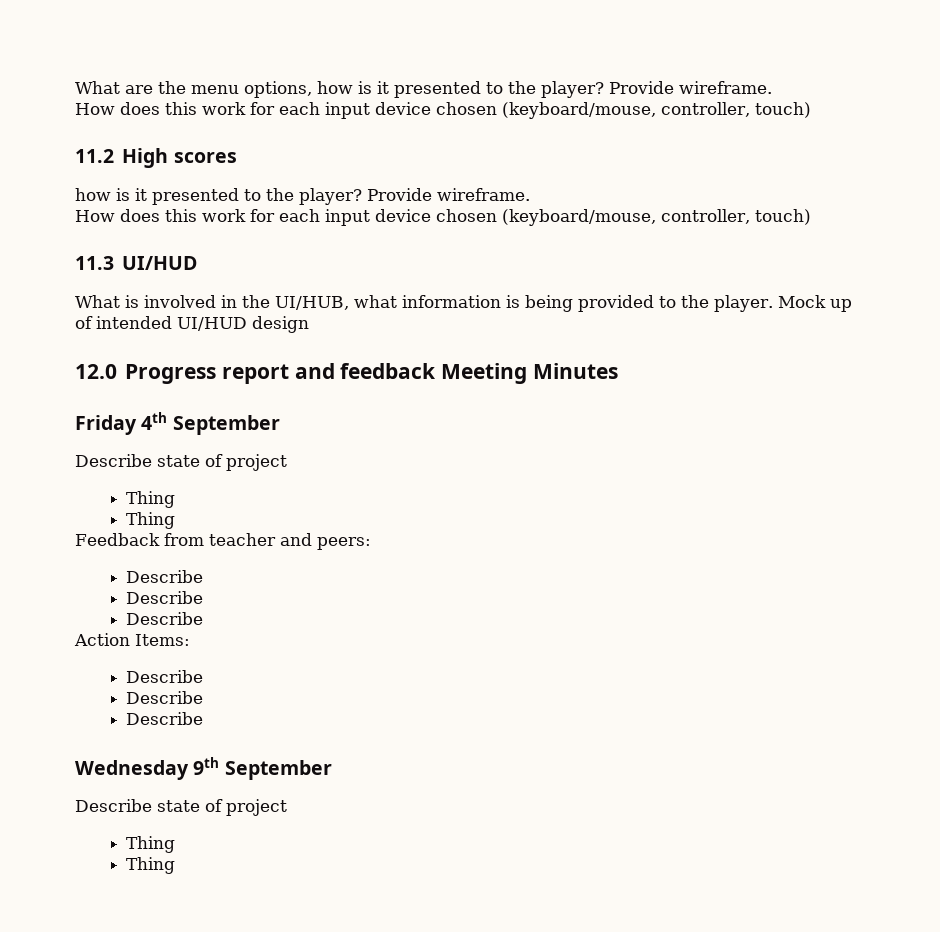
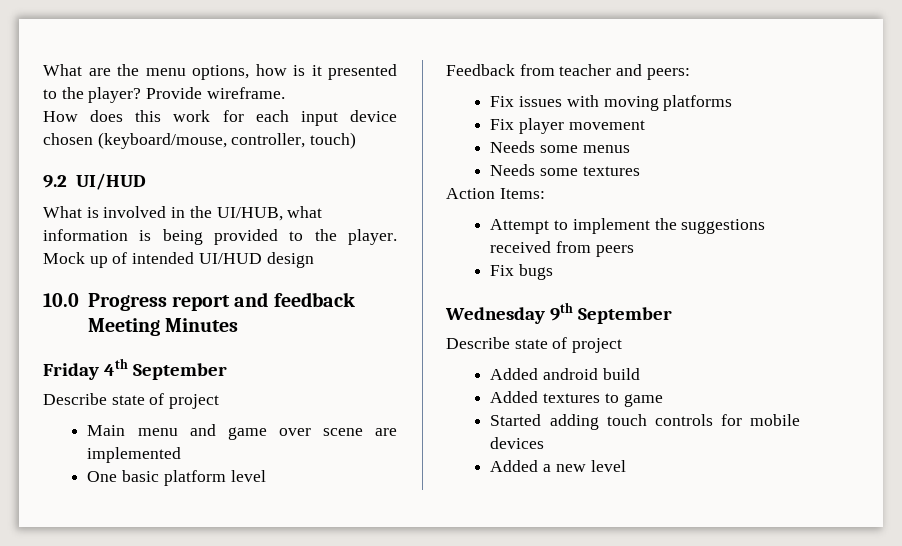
- 11.2 High scores
- how is it presented to the player? Provide wireframe.
- How does this work for each input device chosen (keyboard/mouse, controller, touch)
- 11.3 UI/HUD
+ 9.2 UI/HUD
- 12.0 Progress report and feedback Meeting Minutes
+ 10.0 Progress report and feedback Meeting Minutes
  Friday 4th September
  Describe state of project
- Thing
- Thing
+ Main menu and game over scene are implemented
+ One basic platform level
  Feedback from teacher and peers:
- Describe
- Describe
- Describe
+ Fix issues with moving platforms
+ Fix player movement
+ Needs some menus
+ Needs some textures
  Action Items:
- Describe
- Describe
- Describe
+ Attempt to implement the suggestions received from peers
+ Fix bugs
  Wednesday 9th September
  Describe state of project
- Thing
- Thing
+ Added android build
+ Added textures to game
+ Started adding touch controls for mobile devices
+ Added a new level

